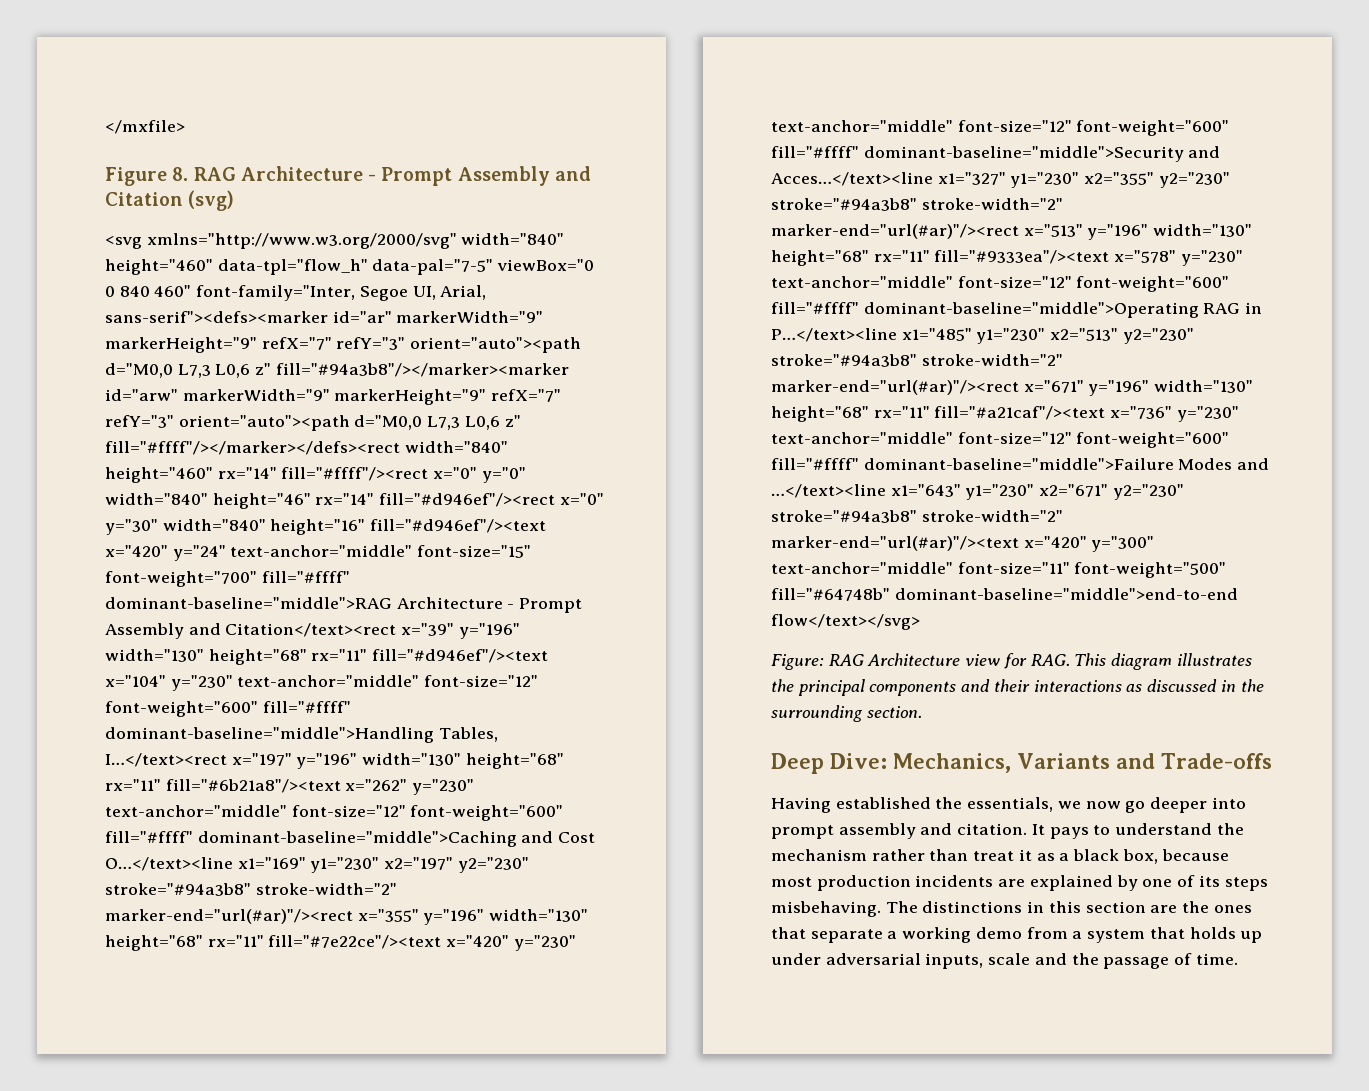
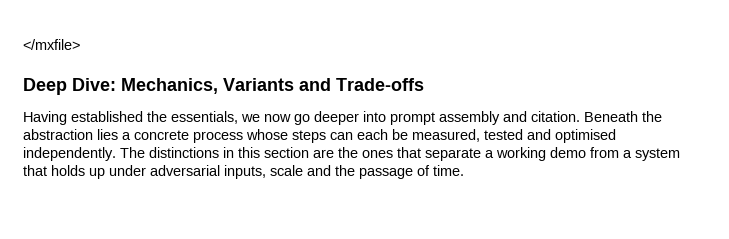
- Figure 8. RAG Architecture - Prompt Assembly and Citation (svg)
- <svg xmlns="http://www.w3.org/2000/svg" width="840" height="460" data-tpl="flow_h" data-pal="7-5" viewBox="0 0 840 460" font-family="Inter, Segoe UI, Arial, sans-serif"><defs><marker id="ar" markerWidth="9" markerHeight="9" refX="7" refY="3" orient="auto"><path d="M0,0 L7,3 L0,6 z" fill="#94a3b8"/></marker><marker id="arw" markerWidth="9" markerHeight="9" refX="7" refY="3" orient="auto"><path d="M0,0 L7,3 L0,6 z" fill="#ffff"/></marker></defs><rect width="840" height="460" rx="14" fill="#ffff"/><rect x="0" y="0" width="840" height="46" rx="14" fill="#d946ef"/><rect x="0" y="30" width="840" height="16" fill="#d946ef"/><text x="420" y="24" text-anchor="middle" font-size="15" font-weight="700" fill="#ffff" dominant-baseline="middle">RAG Architecture - Prompt Assembly and Citation</text><rect x="39" y="196" width="130" height="68" rx="11" fill="#d946ef"/><text x="104" y="230" text-anchor="middle" font-size="12" font-weight="600" fill="#ffff" dominant-baseline="middle">Handling Tables, I…</text><rect x="197" y="196" width="130" height="68" rx="11" fill="#6b21a8"/><text x="262" y="230" text-anchor="middle" font-size="12" font-weight="600" fill="#ffff" dominant-baseline="middle">Caching and Cost O…</text><line x1="169" y1="230" x2="197" y2="230" stroke="#94a3b8" stroke-width="2" marker-end="url(#ar)"/><rect x="355" y="196" width="130" height="68" rx="11" fill="#7e22ce"/><text x="420" y="230" text-anchor="middle" font-size="12" font-weight="600" fill="#ffff" dominant-baseline="middle">Security and Acces…</text><line x1="327" y1="230" x2="355" y2="230" stroke="#94a3b8" stroke-width="2" marker-end="url(#ar)"/><rect x="513" y="196" width="130" height="68" rx="11" fill="#9333ea"/><text x="578" y="230" text-anchor="middle" font-size="12" font-weight="600" fill="#ffff" dominant-baseline="middle">Operating RAG in P…</text><line x1="485" y1="230" x2="513" y2="230" stroke="#94a3b8" stroke-width="2" marker-end="url(#ar)"/><rect x="671" y="196" width="130" height="68" rx="11" fill="#a21caf"/><text x="736" y="230" text-anchor="middle" font-size="12" font-weight="600" fill="#ffff" dominant-baseline="middle">Failure Modes and …</text><line x1="643" y1="230" x2="671" y2="230" stroke="#94a3b8" stroke-width="2" marker-end="url(#ar)"/><text x="420" y="300" text-anchor="middle" font-size="11" font-weight="500" fill="#64748b" dominant-baseline="middle">end-to-end flow</text></svg>
- Figure: RAG Architecture view for RAG. This diagram illustrates the principal components and their interactions as discussed in the surrounding section.
- It pays to understand the mechanism rather than treat it as a black box, because most production incidents are explained by one of its steps misbehaving.
+ Beneath the abstraction lies a concrete process whose steps can each be measured, tested and optimised independently.

